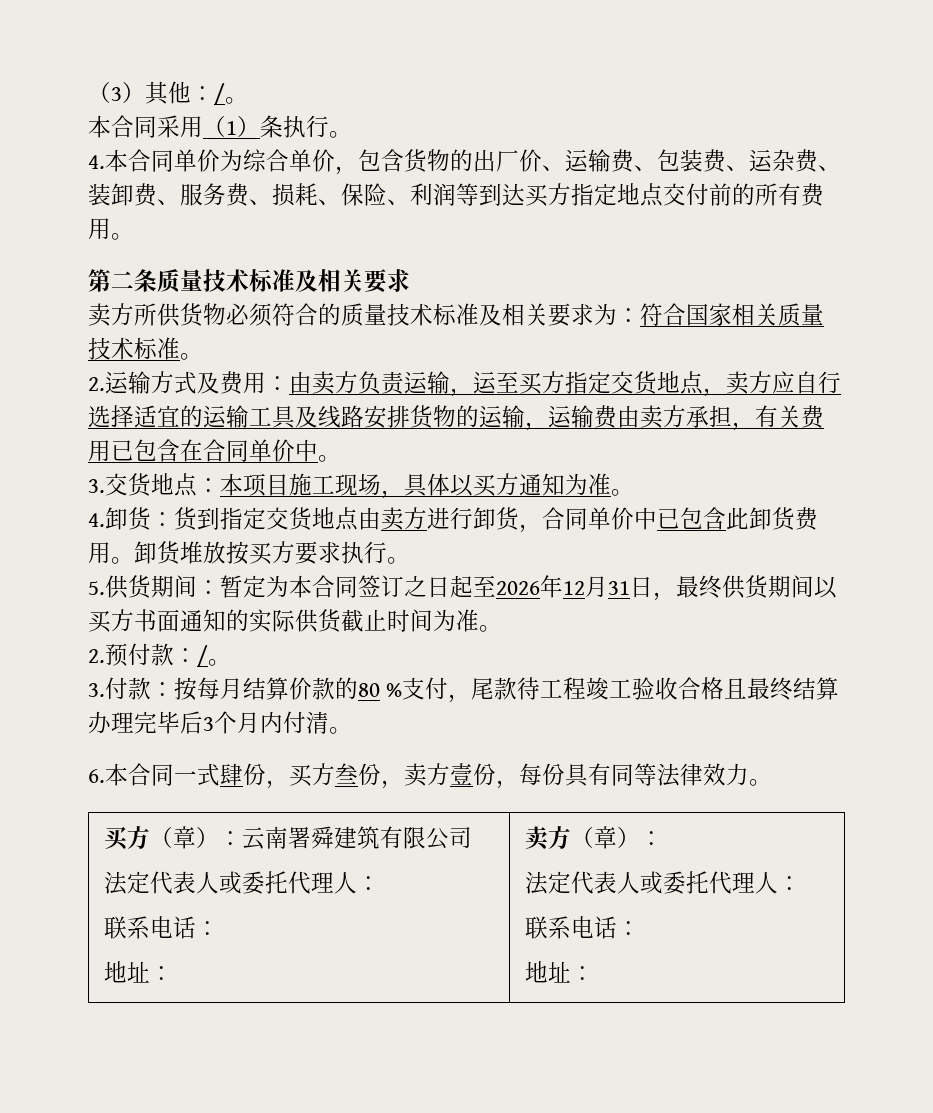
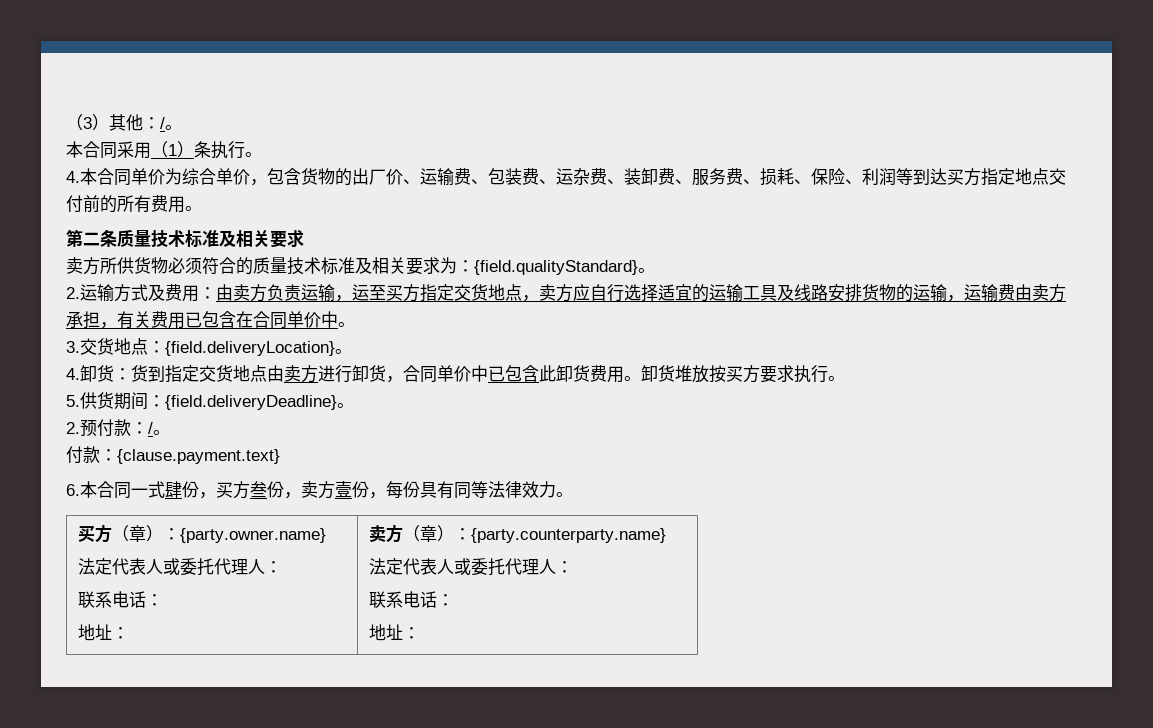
- 卖方所供货物必须符合的质量技术标准及相关要求为：符合国家相关质量技术标准。
+ 卖方所供货物必须符合的质量技术标准及相关要求为：{field.qualityStandard}。
- 3.交货地点：本项目施工现场，具体以买方通知为准。
+ 3.交货地点：{field.deliveryLocation}。
- 5.供货期间：暂定为本合同签订之日起至2026年12月31日，最终供货期间以买方书面通知的实际供货截止时间为准。
+ 5.供货期间：{field.deliveryDeadline}。
- 3.付款：按每月结算价款的80 %支付，尾款待工程竣工验收合格且最终结算办理完毕后3个月内付清。
+ 付款：{clause.payment.text}
- 买方（章）：云南署舜建筑有限公司
+ 买方（章）：{party.owner.name}
  法定代表人或委托代理人：
  联系电话：
- 地址： | 卖方（章）：
+ 地址： | 卖方（章）：{party.counterparty.name}

